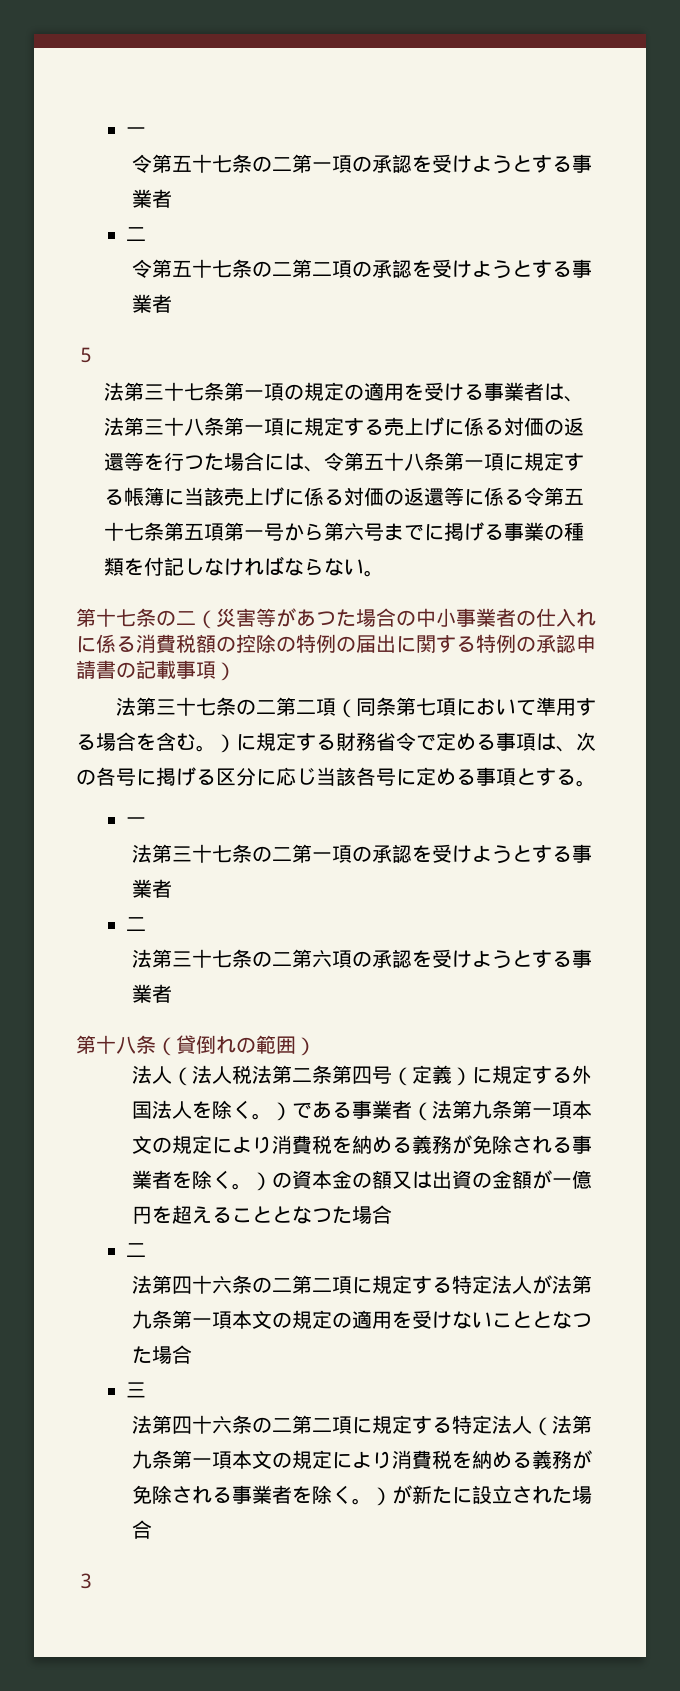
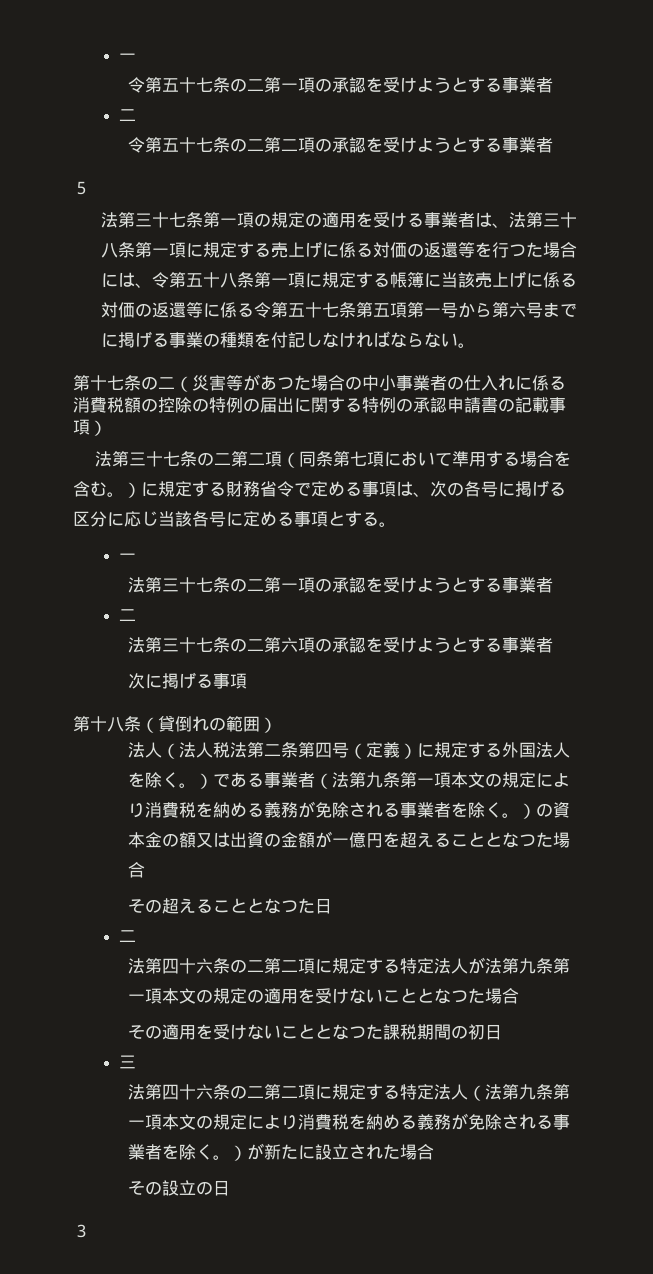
+ 次に掲げる事項
+ その超えることとなつた日
+ その適用を受けないこととなつた課税期間の初日
+ その設立の日

